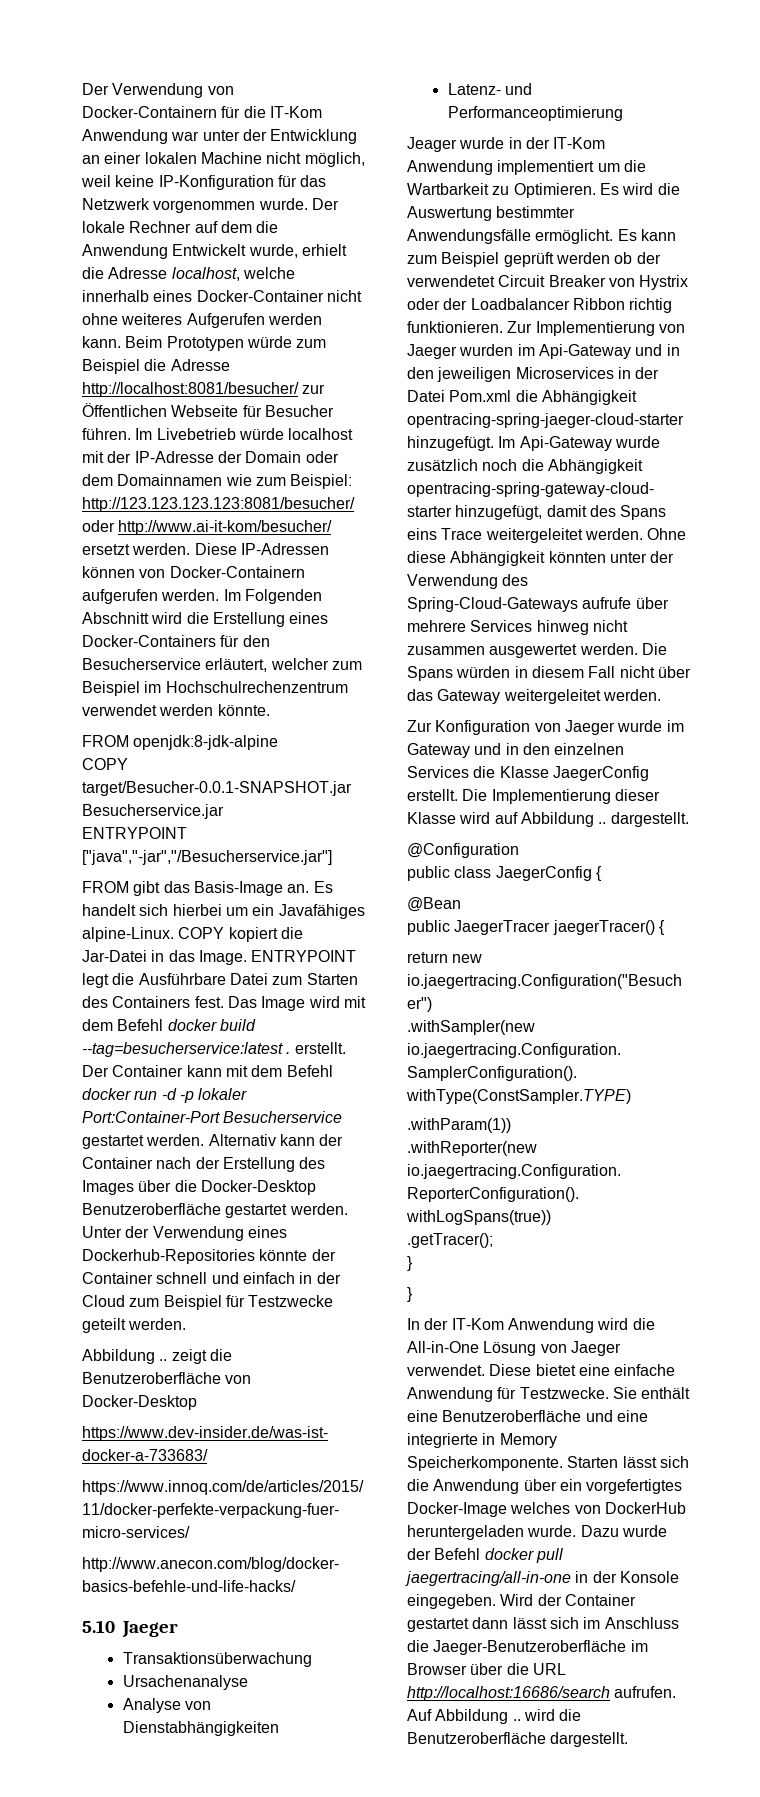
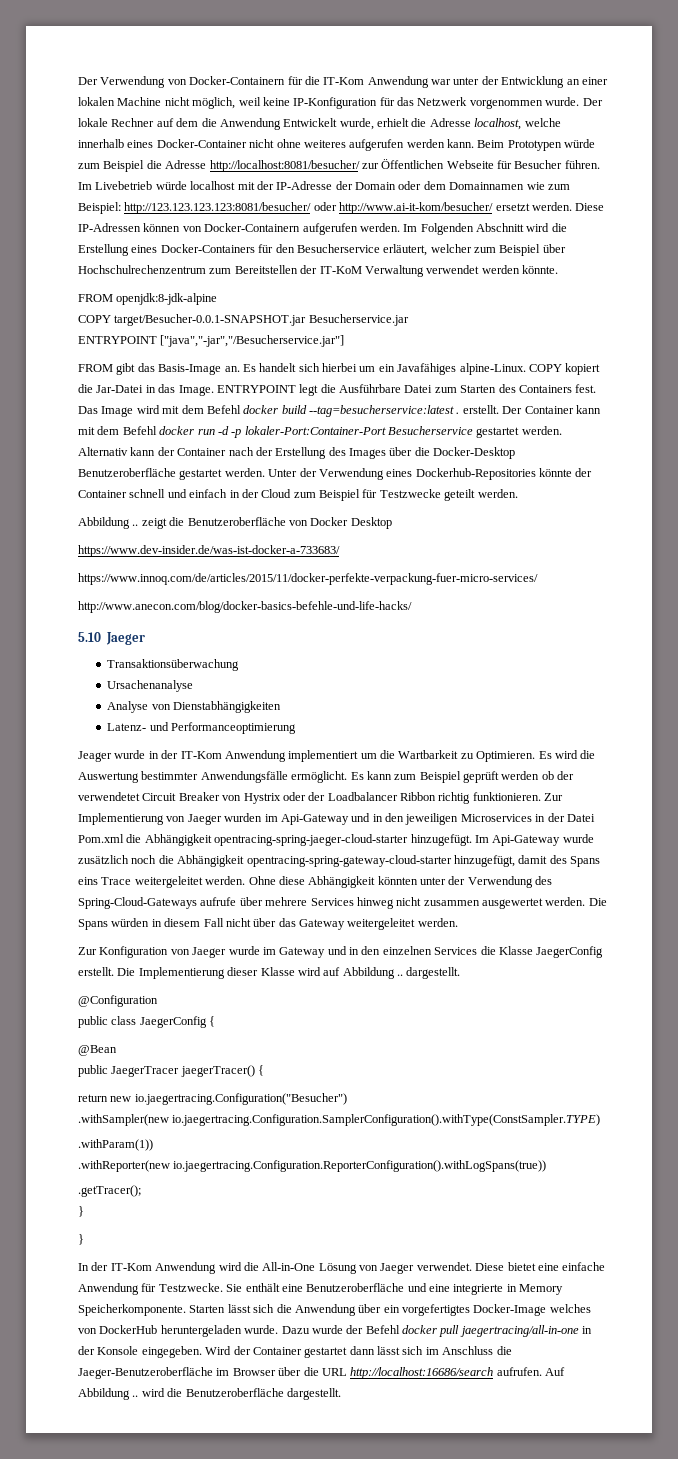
- Der lokale Rechner auf dem die Anwendung Entwickelt wurde, erhielt die Adresse localhost, welche innerhalb eines Docker-Container nicht ohne weiteres Aufgerufen werden kann.
+ Der lokale Rechner auf dem die Anwendung Entwickelt wurde, erhielt die Adresse localhost, welche innerhalb eines Docker-Container nicht ohne weiteres aufgerufen werden kann.
- Im Folgenden Abschnitt wird die Erstellung eines Docker-Containers für den Besucherservice erläutert, welcher zum Beispiel im Hochschulrechenzentrum verwendet werden könnte.
+ Im Folgenden Abschnitt wird die Erstellung eines Docker-Containers für den Besucherservice erläutert, welcher zum Beispiel über Hochschulrechenzentrum zum Bereitstellen der IT-KoM Verwaltung verwendet werden könnte.
- Der Container kann mit dem Befehl docker run -d -p lokaler Port:Container-Port Besucherservice gestartet werden.
+ Der Container kann mit dem Befehl docker run -d -p lokaler-Port:Container-Port Besucherservice gestartet werden.
- Abbildung .. zeigt die Benutzeroberfläche von Docker-Desktop
+ Abbildung .. zeigt die Benutzeroberfläche von Docker Desktop

